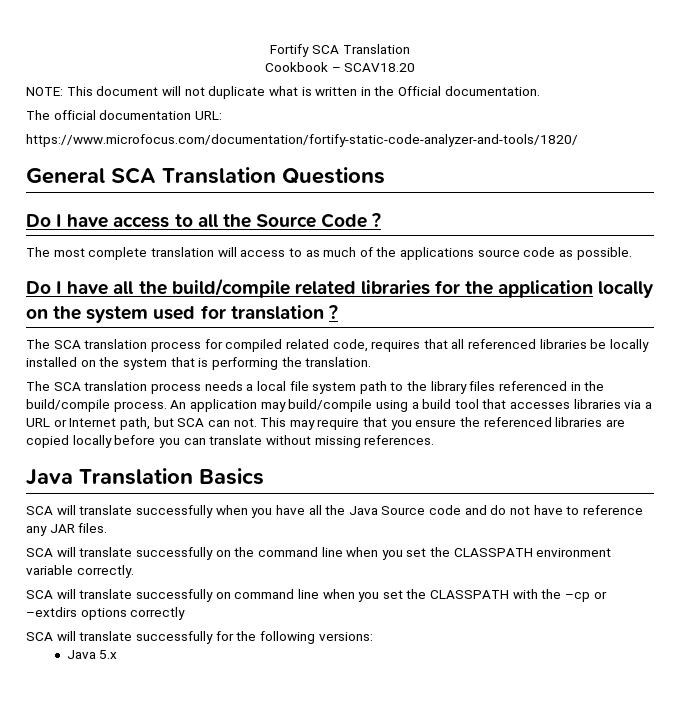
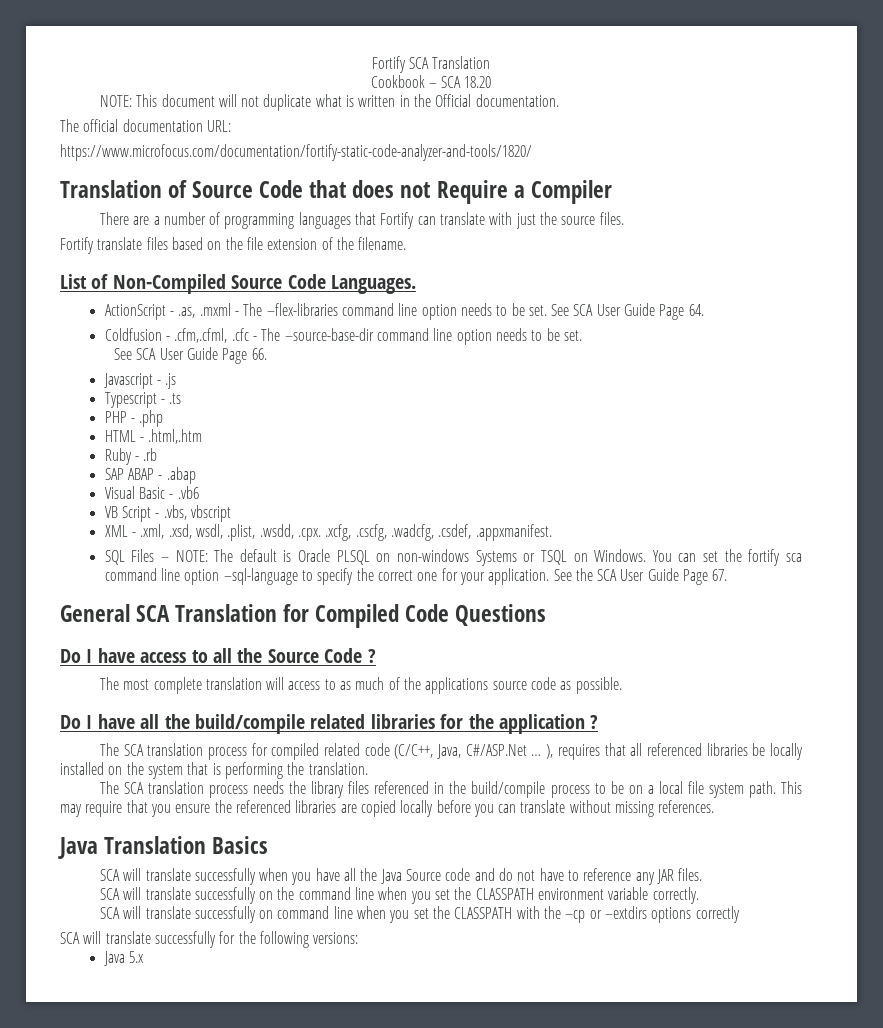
- Cookbook – SCAV18.20
+ Cookbook – SCA 18.20
+ Translation of Source Code that does not Require a Compiler
+ There are a number of programming languages that Fortify can translate with just the source files.
+ Fortify translate files based on the file extension of the filename.
+ List of Non-Compiled Source Code Languages.
+ ActionScript - .as, .mxml - The –flex-libraries command line option needs to be set. See SCA User Guide Page 64.
+ Coldfusion - .cfm,.cfml, .cfc - The –source-base-dir command line option needs to be set.
+ See SCA User Guide Page 66.
+ Javascript - .js
+ Typescript - .ts
+ PHP - .php
+ HTML - .html,.htm
+ Ruby - .rb
+ SAP ABAP - .abap
+ Visual Basic - .vb6
+ VB Script - .vbs, vbscript
+ XML - .xml, .xsd, wsdl, .plist, .wsdd, .cpx. .xcfg, .cscfg, .wadcfg, .csdef, .appxmanifest.
+ SQL Files – NOTE: The default is Oracle PLSQL on non-windows Systems or TSQL on Windows. You can set the fortify sca command line option –sql-language to specify the correct one for your application. See the SCA User Guide Page 67.
- General SCA Translation Questions
+ General SCA Translation for Compiled Code Questions
- Do I have all the build/compile related libraries for the application locally on the system used for translation ?
+ Do I have all the build/compile related libraries for the application ?
- The SCA translation process for compiled related code, requires that all referenced libraries be locally installed on the system that is performing the translation.
+ The SCA translation process for compiled related code (C/C++, Java, C#/ASP.Net … ), requires that all referenced libraries be locally installed on the system that is performing the translation.
- The SCA translation process needs a local file system path to the library files referenced in the build/compile process. An application may build/compile using a build tool that accesses libraries via a URL or Internet path, but SCA can not.
+ The SCA translation process needs the library files referenced in the build/compile process to be on a local file system path.

